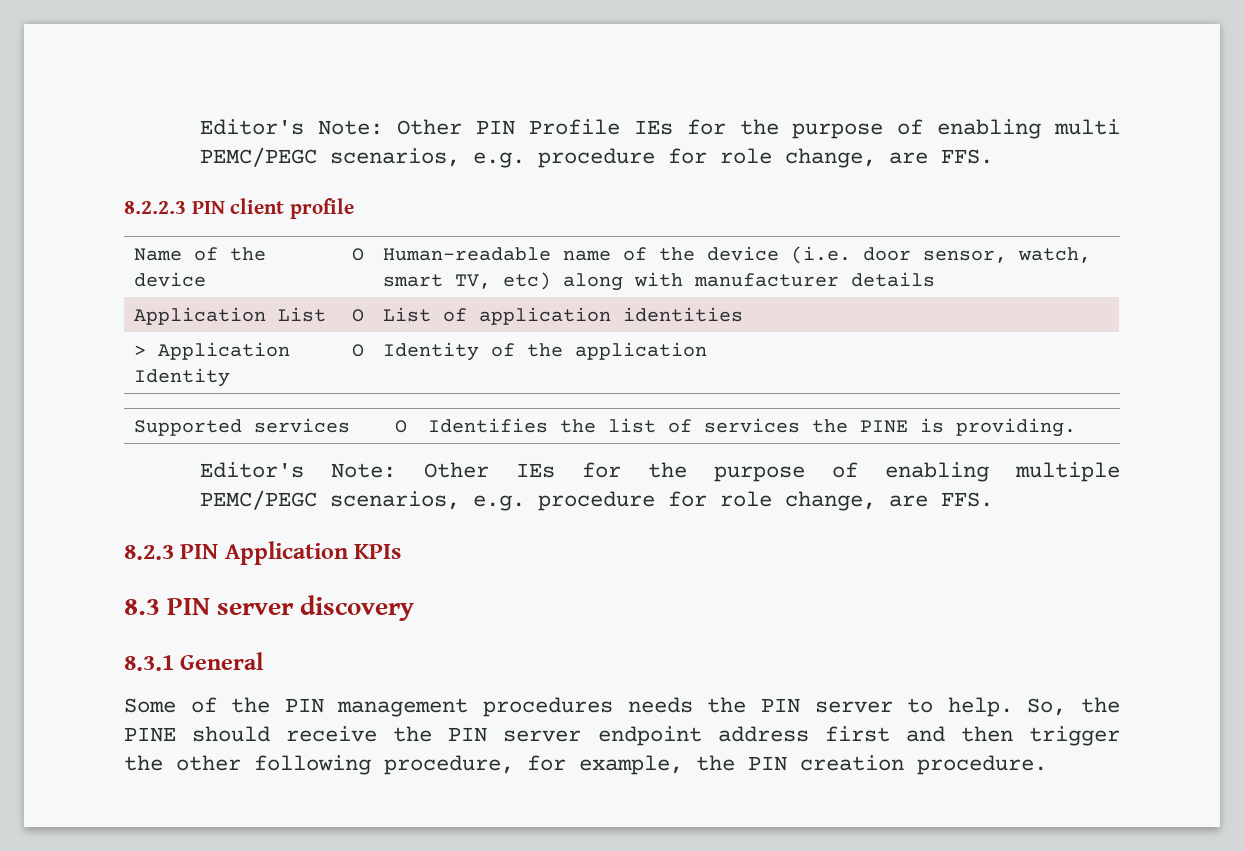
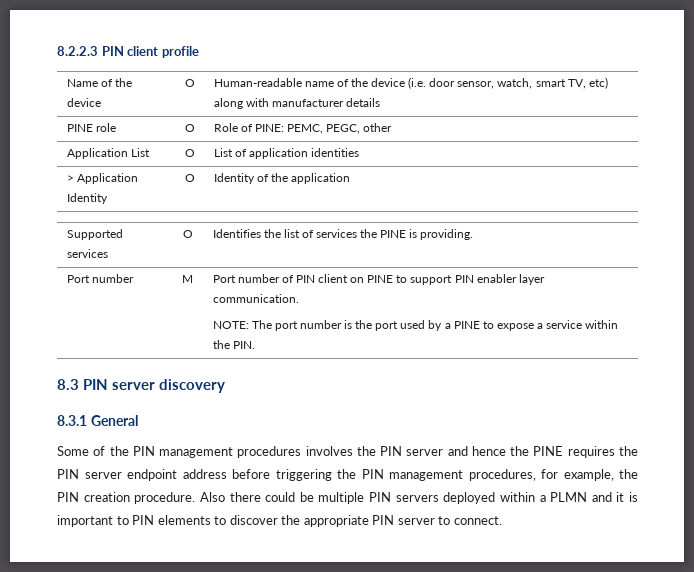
- Editor's Note: Other PIN Profile IEs for the purpose of enabling multi PEMC/PEGC scenarios, e.g. procedure for role change, are FFS.
+ PINE role | O | Role of PINE: PEMC, PEGC, other
- Editor's Note: Other IEs for the purpose of enabling multiple PEMC/PEGC scenarios, e.g. procedure for role change, are FFS.
- 8.2.3 PIN Application KPIs
+ Port number | M | Port number of PIN client on PINE to support PIN enabler layer communication.
+ NOTE: The port number is the port used by a PINE to expose a service within the PIN.
- Some of the PIN management procedures needs the PIN server to help. So, the PINE should receive the PIN server endpoint address first and then trigger the other following procedure, for example, the PIN creation procedure.
+ Some of the PIN management procedures involves the PIN server and hence the PINE requires the PIN server endpoint address before triggering the PIN management procedures, for example, the PIN creation procedure.
+ Also there could be multiple PIN servers deployed within a PLMN and it is important to PIN elements to discover the appropriate PIN server to connect.

